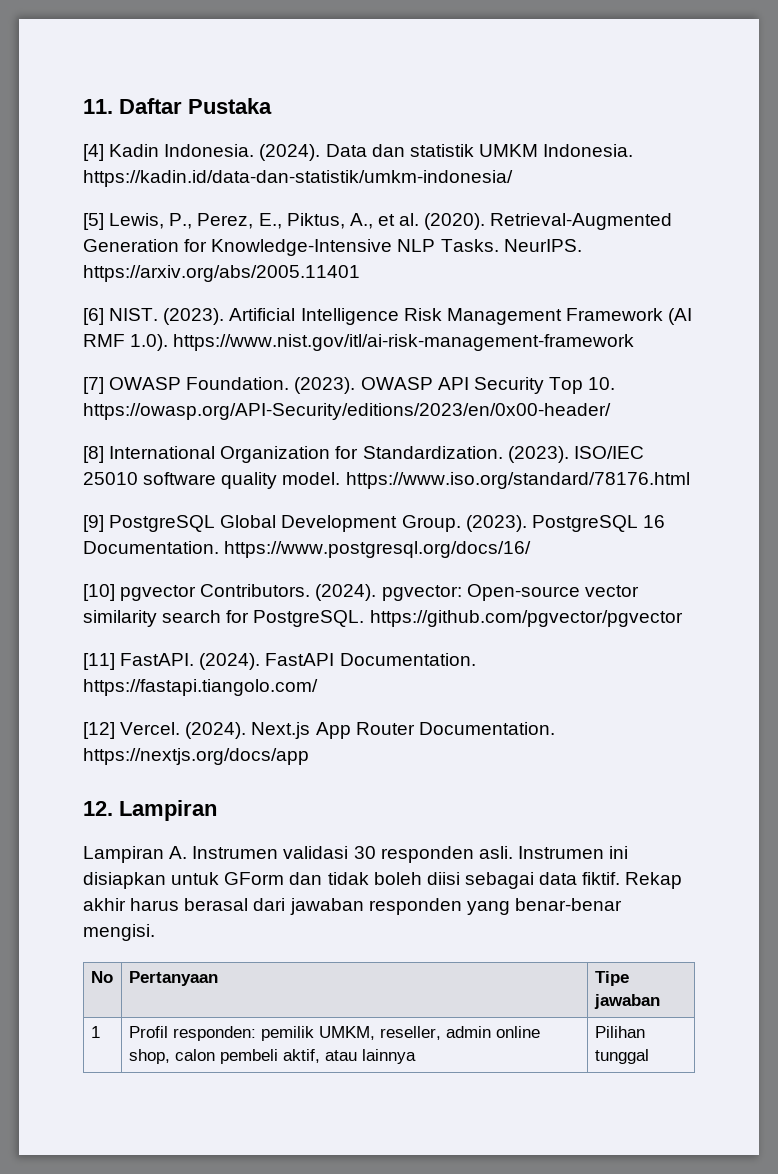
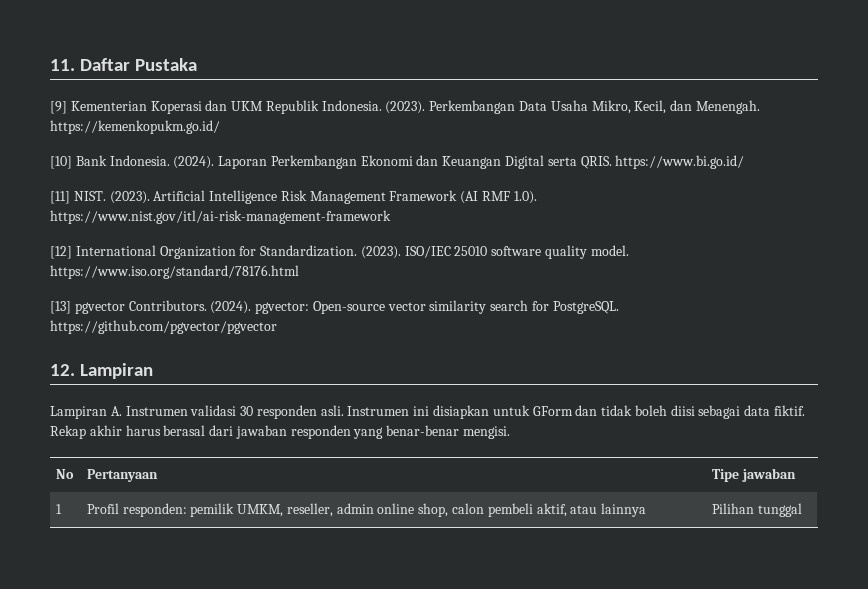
- [4] Kadin Indonesia. (2024). Data dan statistik UMKM Indonesia. https://kadin.id/data-dan-statistik/umkm-indonesia/
- [5] Lewis, P., Perez, E., Piktus, A., et al. (2020). Retrieval-Augmented Generation for Knowledge-Intensive NLP Tasks. NeurIPS. https://arxiv.org/abs/2005.11401
- [6] NIST.
+ [9] Kementerian Koperasi dan UKM Republik Indonesia. (2023). Perkembangan Data Usaha Mikro, Kecil, dan Menengah. https://kemenkopukm.go.id/
+ [10] Bank Indonesia. (2024). Laporan Perkembangan Ekonomi dan Keuangan Digital serta QRIS. https://www.bi.go.id/
+ [11] NIST.
- [7] OWASP Foundation. (2023). OWASP API Security Top 10. https://owasp.org/API-Security/editions/2023/en/0x00-header/
- [8] International Organization for Standardization.
+ [12] International Organization for Standardization.
- [9] PostgreSQL Global Development Group. (2023). PostgreSQL 16 Documentation. https://www.postgresql.org/docs/16/
- [10] pgvector Contributors.
+ [13] pgvector Contributors.
- [11] FastAPI. (2024). FastAPI Documentation. https://fastapi.tiangolo.com/
- [12] Vercel. (2024). Next.js App Router Documentation. https://nextjs.org/docs/app

